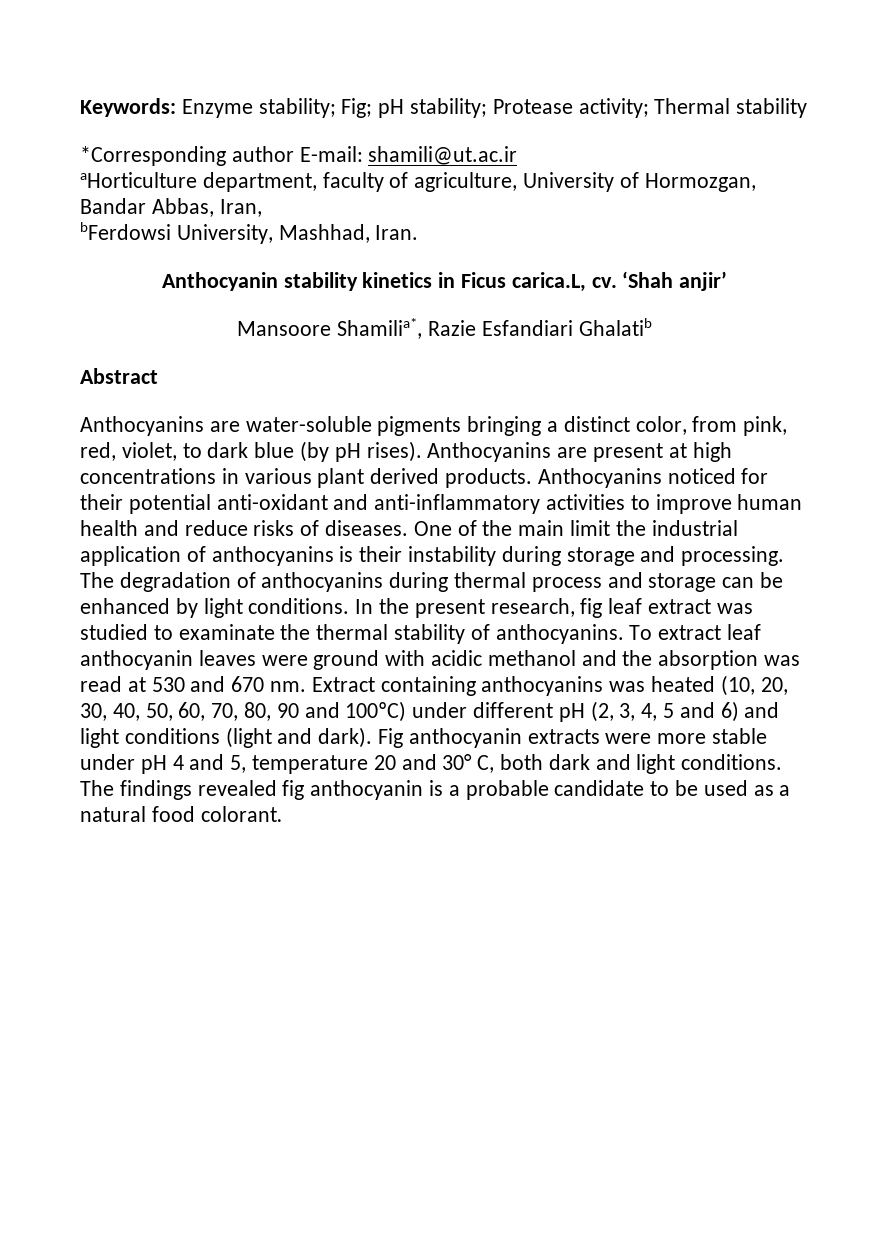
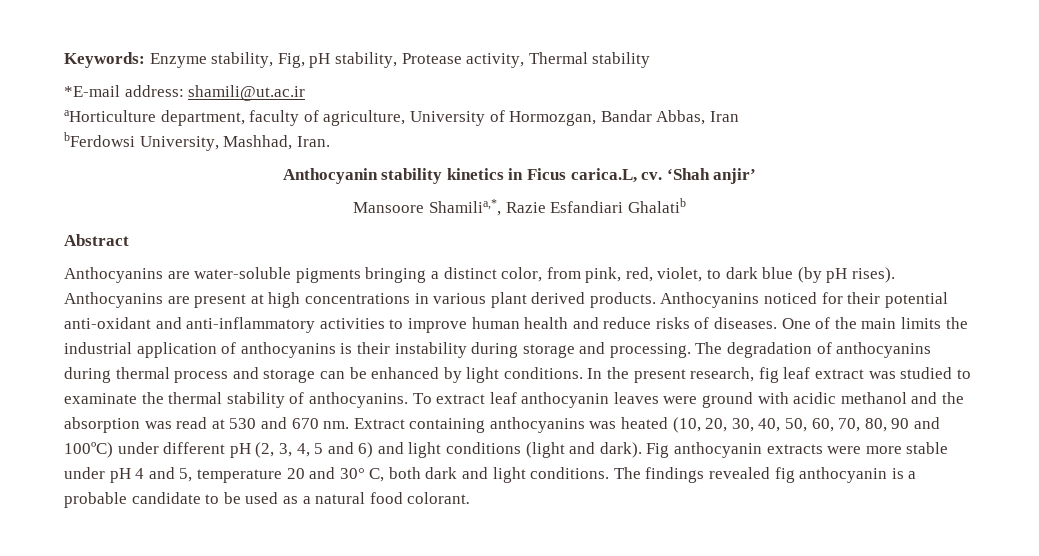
- Keywords: Enzyme stability; Fig; pH stability; Protease activity; Thermal stability
+ Keywords: Enzyme stability, Fig, pH stability, Protease activity, Thermal stability
- *Corresponding author E-mail: shamili@ut.ac.ir
+ *E-mail address: shamili@ut.ac.ir
- aHorticulture department, faculty of agriculture, University of Hormozgan, Bandar Abbas, Iran,
+ aHorticulture department, faculty of agriculture, University of Hormozgan, Bandar Abbas, Iran
- Mansoore Shamilia*, Razie Esfandiari Ghalatib
+ Mansoore Shamilia,*, Razie Esfandiari Ghalatib
- One of the main limit the industrial application of anthocyanins is their instability during storage and processing.
+ One of the main limits the industrial application of anthocyanins is their instability during storage and processing.

